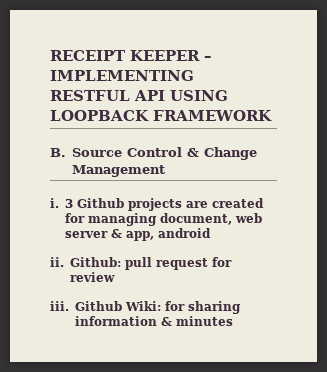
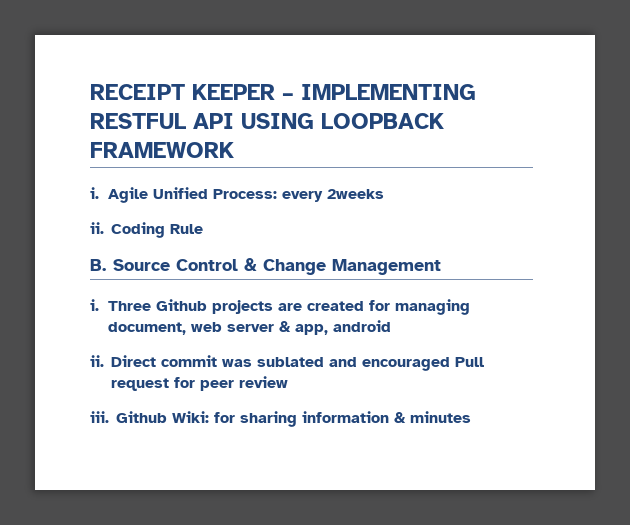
+ i. Agile Unified Process: every 2weeks
+ ii. Coding Rule
- 3 Github projects are created for managing document, web server & app, android
+ Three Github projects are created for managing document, web server & app, android
- Github: pull request for review
+ Direct commit was sublated and encouraged Pull request for peer review

